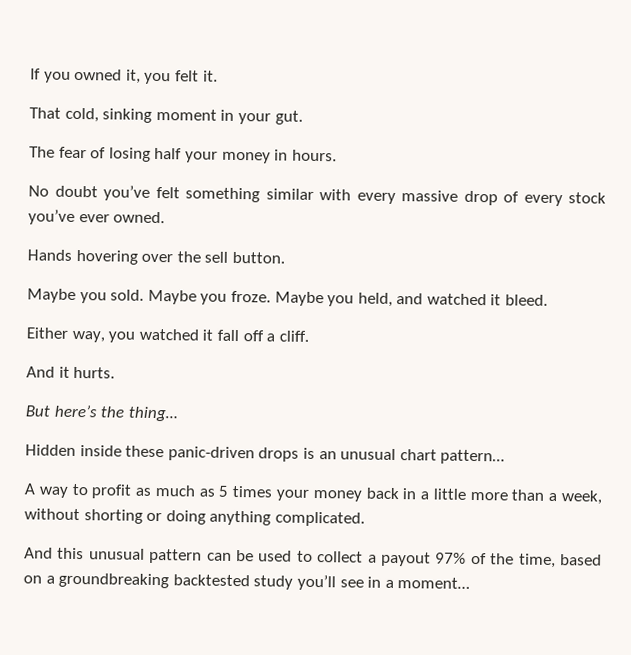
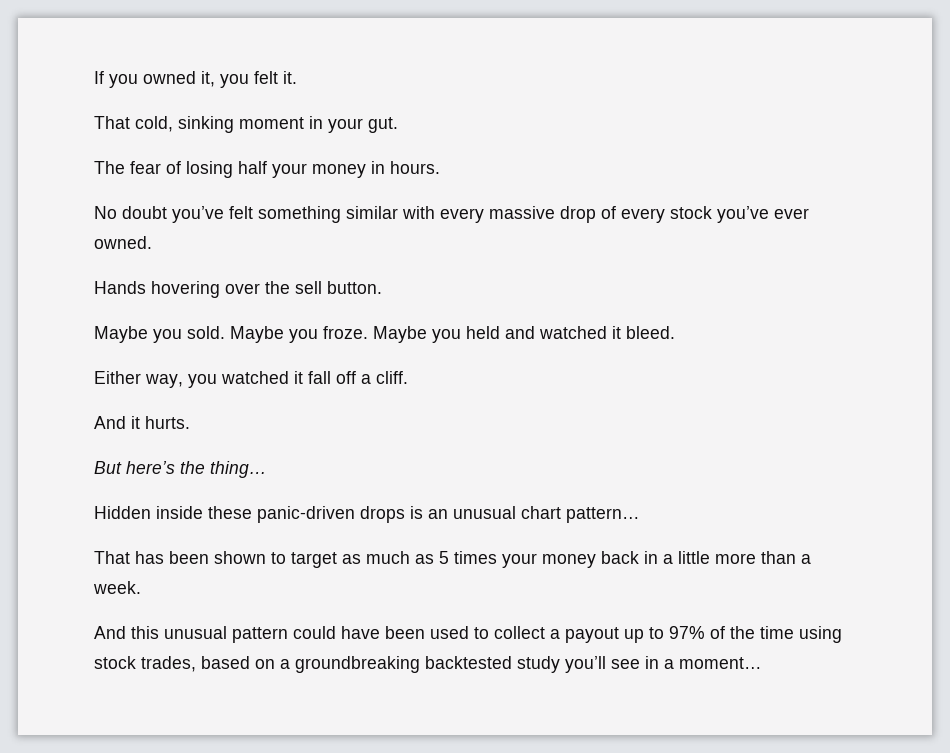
- Maybe you held, and watched it bleed.
+ Maybe you held and watched it bleed.
- A way to profit as much as 5 times your money back in a little more than a week, without shorting or doing anything complicated.
+ That has been shown to target as much as 5 times your money back in a little more than a week.
- And this unusual pattern can be used to collect a payout 97% of the time, based on a groundbreaking backtested study you’ll see in a moment…
+ And this unusual pattern could have been used to collect a payout up to 97% of the time using stock trades, based on a groundbreaking backtested study you’ll see in a moment…

